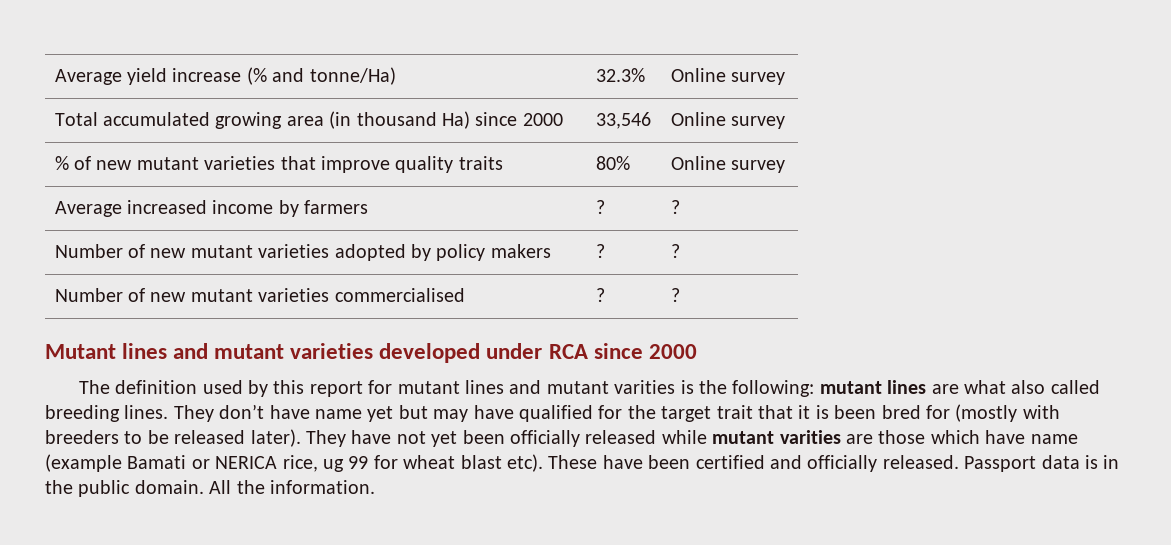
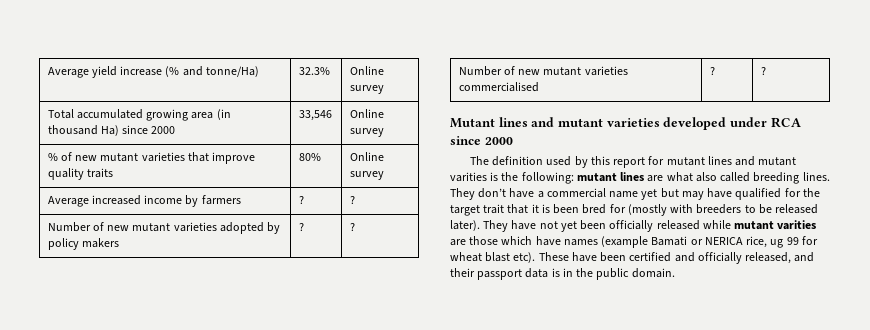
- They don’t have name yet but may have qualified for the target trait that it is been bred for (mostly with breeders to be released later).
+ They don’t have a commercial name yet but may have qualified for the target trait that it is been bred for (mostly with breeders to be released later).
- They have not yet been officially released while mutant varities are those which have name (example Bamati or NERICA rice, ug 99 for wheat blast etc).
+ They have not yet been officially released while mutant varities are those which have names (example Bamati or NERICA rice, ug 99 for wheat blast etc).
- These have been certified and officially released. Passport data is in the public domain. All the information.
+ These have been certified and officially released, and their passport data is in the public domain.

